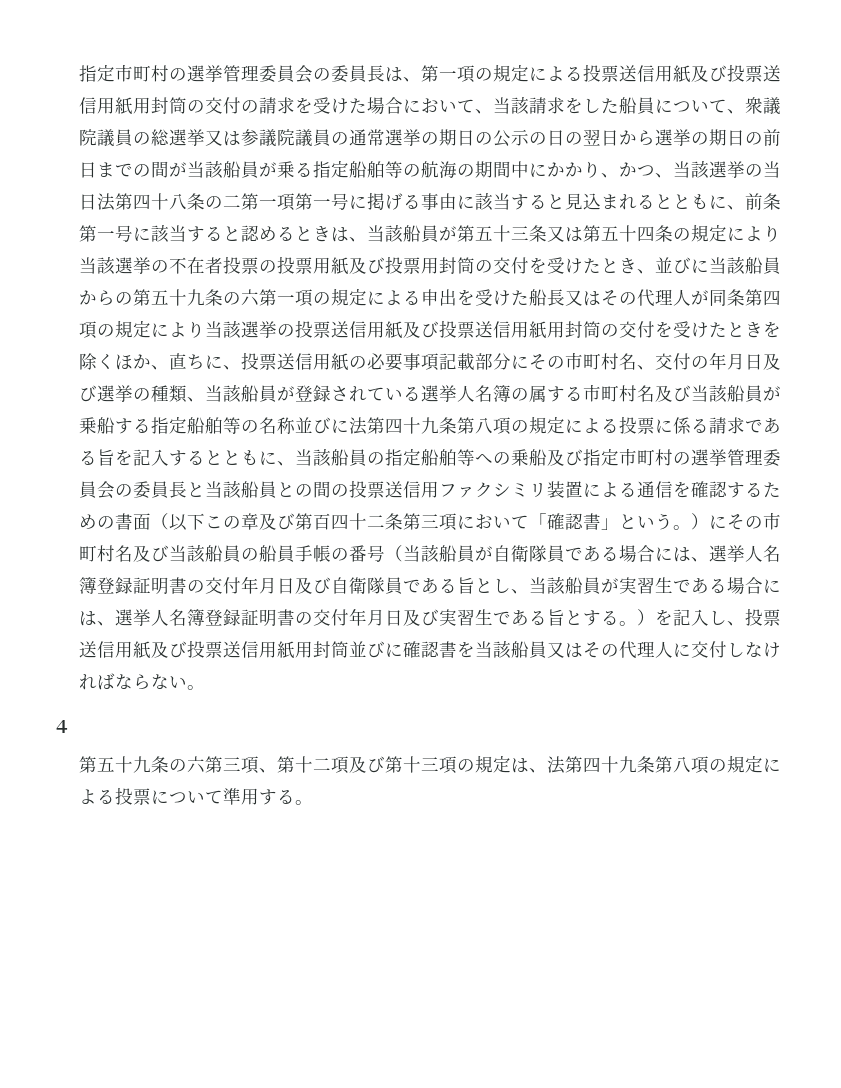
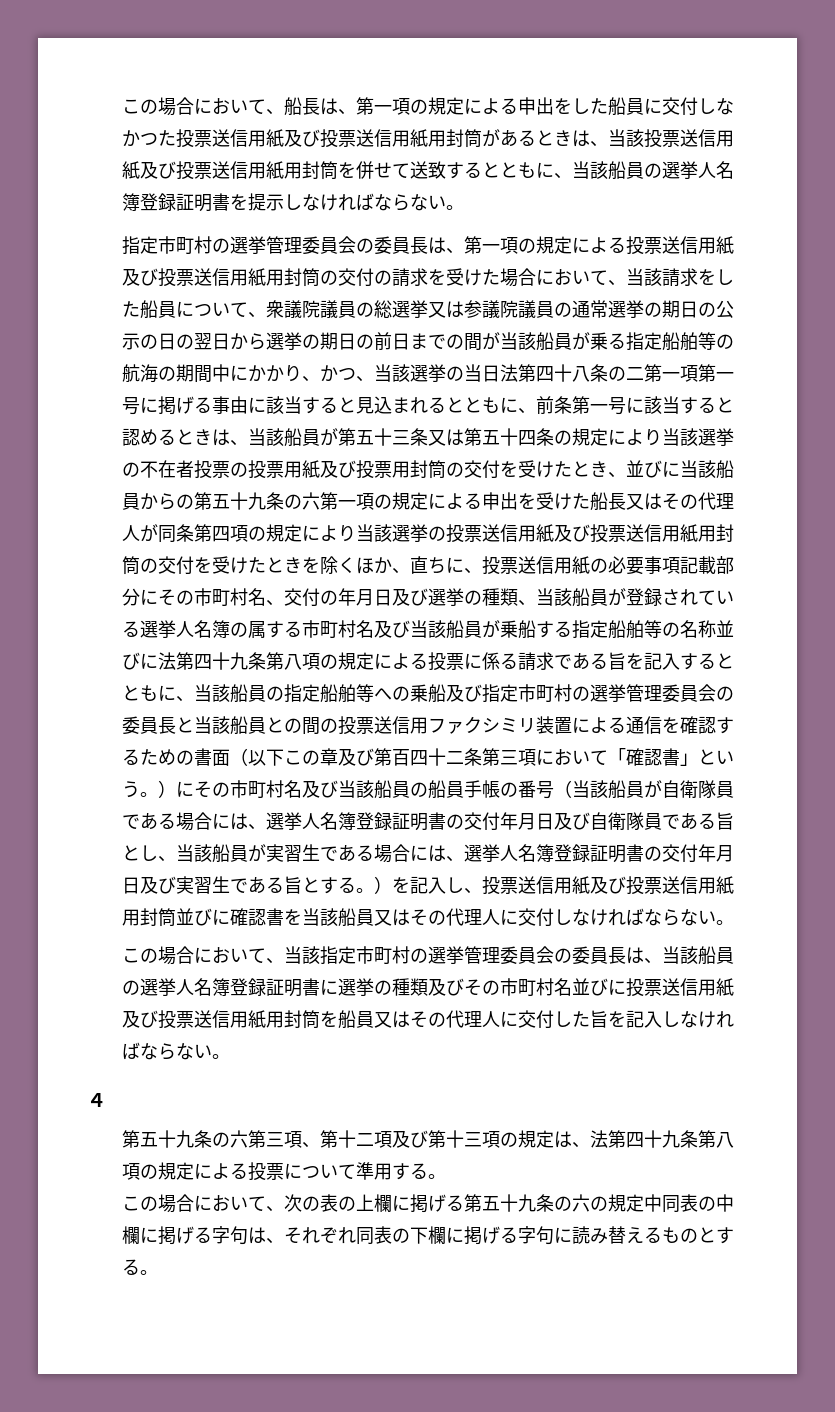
+ この場合において、船長は、第一項の規定による申出をした船員に交付しなかつた投票送信用紙及び投票送信用紙用封筒があるときは、当該投票送信用紙及び投票送信用紙用封筒を併せて送致するとともに、当該船員の選挙人名簿登録証明書を提示しなければならない。
+ この場合において、当該指定市町村の選挙管理委員会の委員長は、当該船員の選挙人名簿登録証明書に選挙の種類及びその市町村名並びに投票送信用紙及び投票送信用紙用封筒を船員又はその代理人に交付した旨を記入しなければならない。
+ この場合において、次の表の上欄に掲げる第五十九条の六の規定中同表の中欄に掲げる字句は、それぞれ同表の下欄に掲げる字句に読み替えるものとする。

